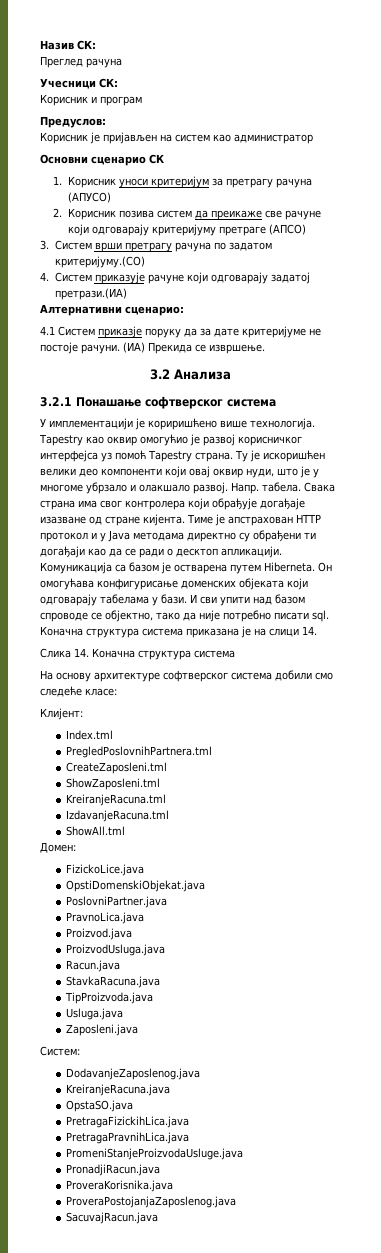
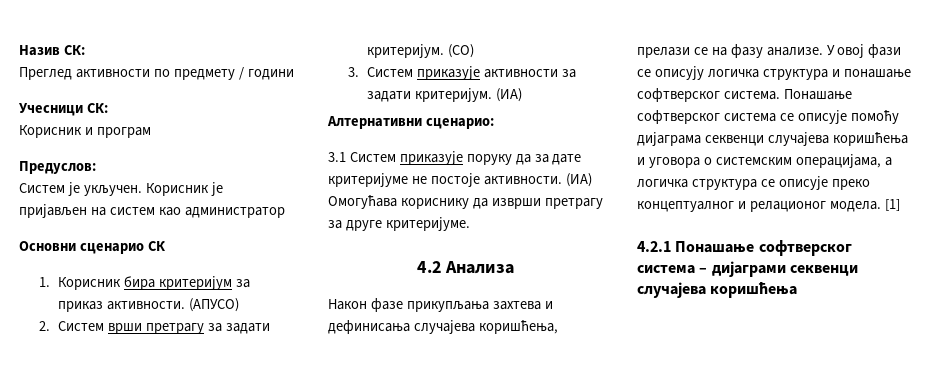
- Преглед рачуна
+ Преглед активности по предмету / години
+ Систем је укључен.
- 1. Корисник уноси критеријум за претрагу рачуна (АПУСО)
+ 1. Корисник бира критеријум за приказ активности. (АПУСО)
- 2. Корисник позива систем да преикаже све рачуне који одговарају критеријуму претраге (АПСО)
- 3. Систем врши претрагу рачуна по задатом критеријуму.(СО)
- 4. Систем приказује рачуне који одговарају задатој претрази.(ИА)
+ 2. Систем врши претрагу за задати критеријум. (СО)
+ 3. Систем приказује активности за задати критеријум. (ИА)
- 4.1 Систем приказје поруку да за дате критеријуме не постоје рачуни. (ИА) Прекида се извршење.
- 3.2 Анализа
- 3.2.1 Понашање софтверског система
- У имплементацији је кориришћено више технологија. Tapestry као оквир омогућио је развој корисничког интерфејса уз помоћ Tapestry страна. Ту је искоришћен велики део компоненти који овај оквир нуди, што је у многоме убрзало и олакшало развој. Напр. табела. Свака страна има свог контролера који обрађује догађаје изазване од стране кијента. Тиме је апстрахован HTTP протокол и у Java методама директно су обрађени ти догађаји као да се ради о десктоп апликацији. Комуникација са базом је остварена путем Hiberneta. Он омогућава конфигурисање доменских објеката који одговарају табелама у бази. И сви упити над базом спроводе се објектно, тако да није потребно писати sql. Коначна структура система приказана је на слици 14.
- Слика 14. Коначна структура система
- На основу архитектуре софтверског система добили смо следеће класе:
- Клијент:
- Index.tml
- PregledPoslovnihPartnera.tml
- CreateZaposleni.tml
- ShowZaposleni.tml
- KreiranjeRacuna.tml
- IzdavanjeRacuna.tml
- ShowAll.tml
- Домен:
- FizickoLice.java
- OpstiDomenskiObjekat.java
- PoslovniPartner.java
- PravnoLica.java
- Proizvod.java
- ProizvodUsluga.java
- Racun.java
- StavkaRacuna.java
- TipProizvoda.java
- Usluga.java
- Zaposleni.java
- Систем:
- DodavanjeZaposlenog.java
- KreiranjeRacuna.java
- OpstaSO.java
- PretragaFizickihLica.java
- PretragaPravnihLica.java
- PromeniStanjeProizvodaUsluge.java
- PronadjiRacun.java
- ProveraKorisnika.java
- ProveraPostojanjaZaposlenog.java
- SacuvajRacun.java
+ 3.1 Систем приказује поруку да за дате критеријуме не постоје активности. (ИА) Омогућава кориснику да изврши претрагу за друге критеријуме.
+ 4.2 Анализа
+ Након фазе прикупљања захтева и дефинисања случајева коришћења, прелази се на фазу анализе. У овој фази се описују логичка структура и понашање софтверског система. Понашање софтверског система се описује помоћу дијаграма секвенци случајева коришћења и уговора о системским операцијама, а логичка структура се описује преко концептуалног и релационог модела. [1]
+ 4.2.1 Понашање софтверског система – дијаграми секвенци случајева коришћења

